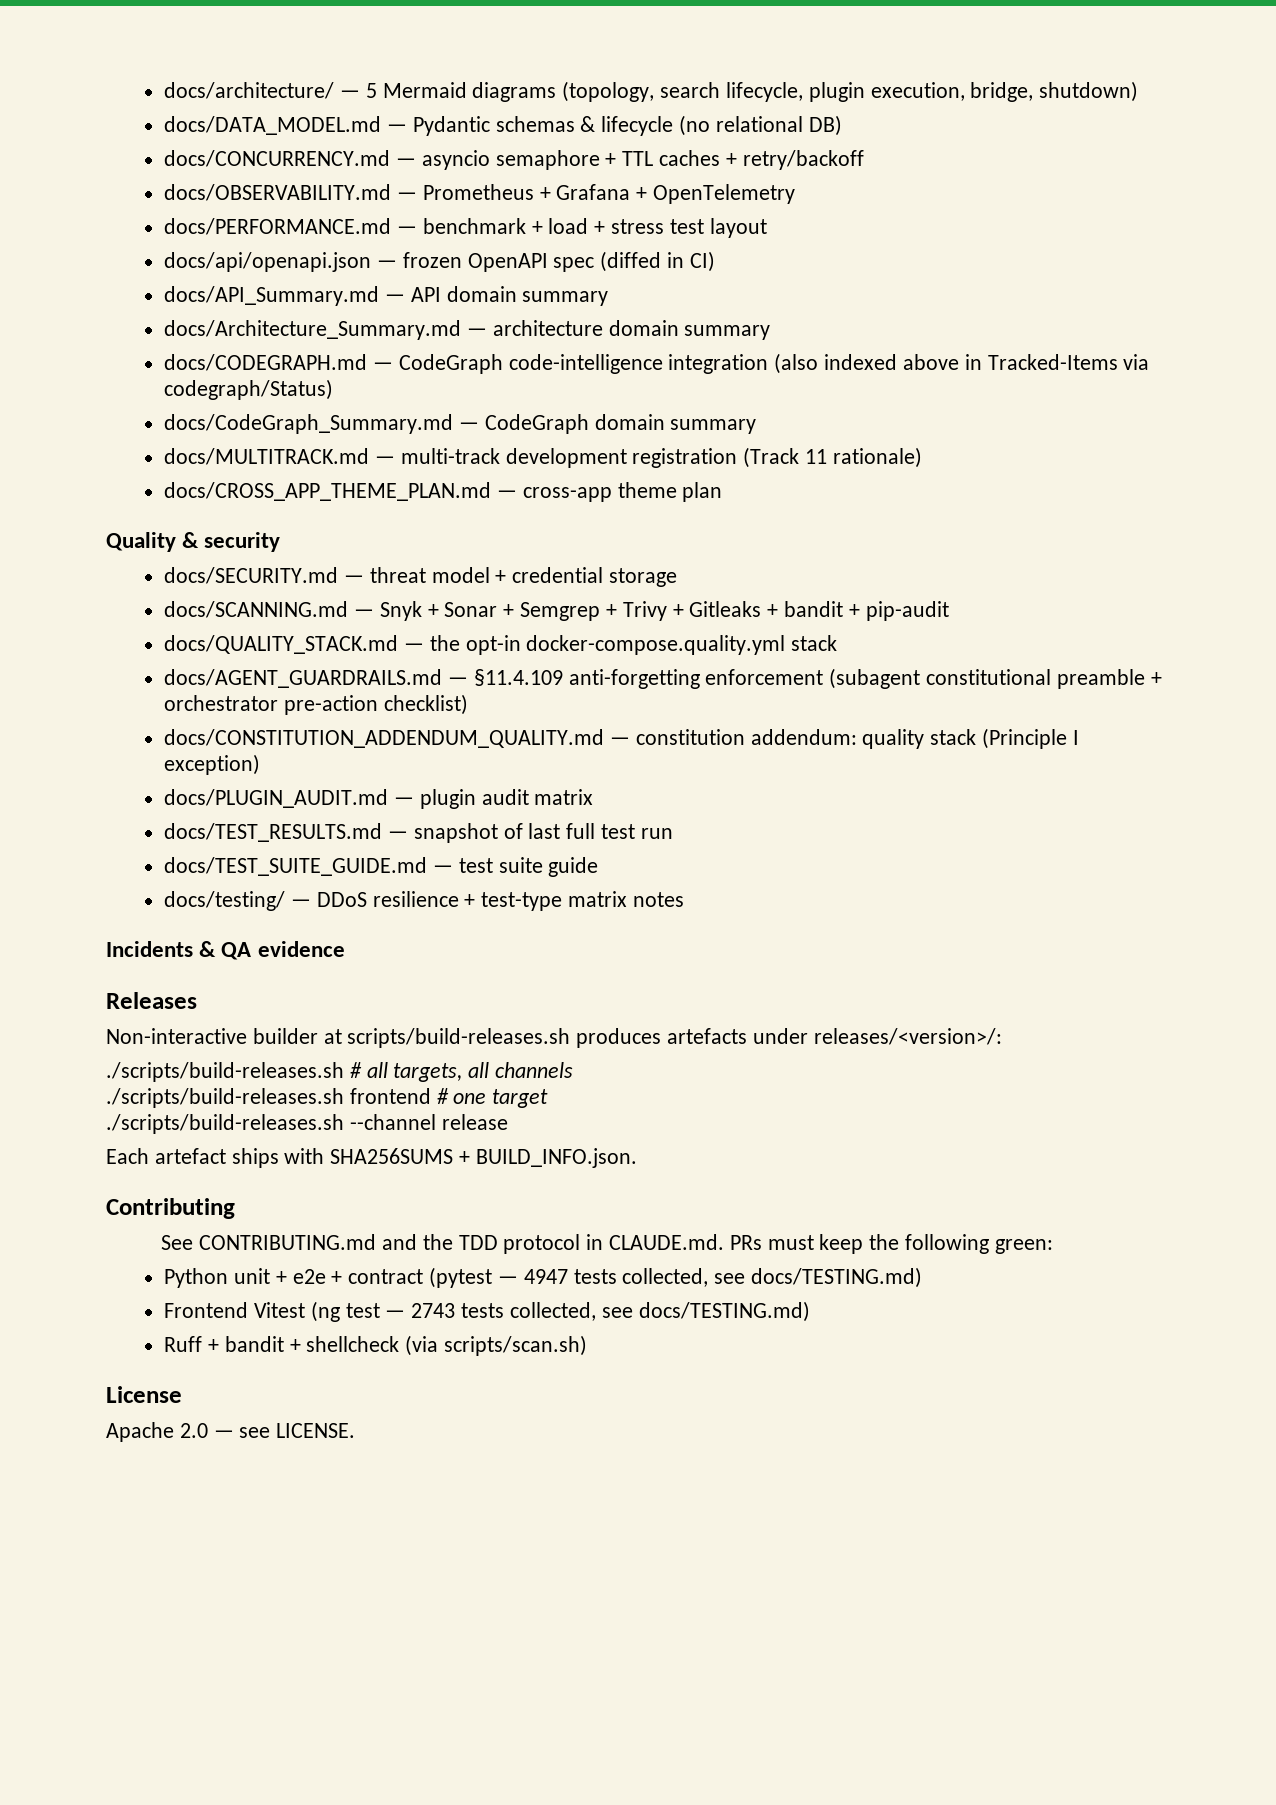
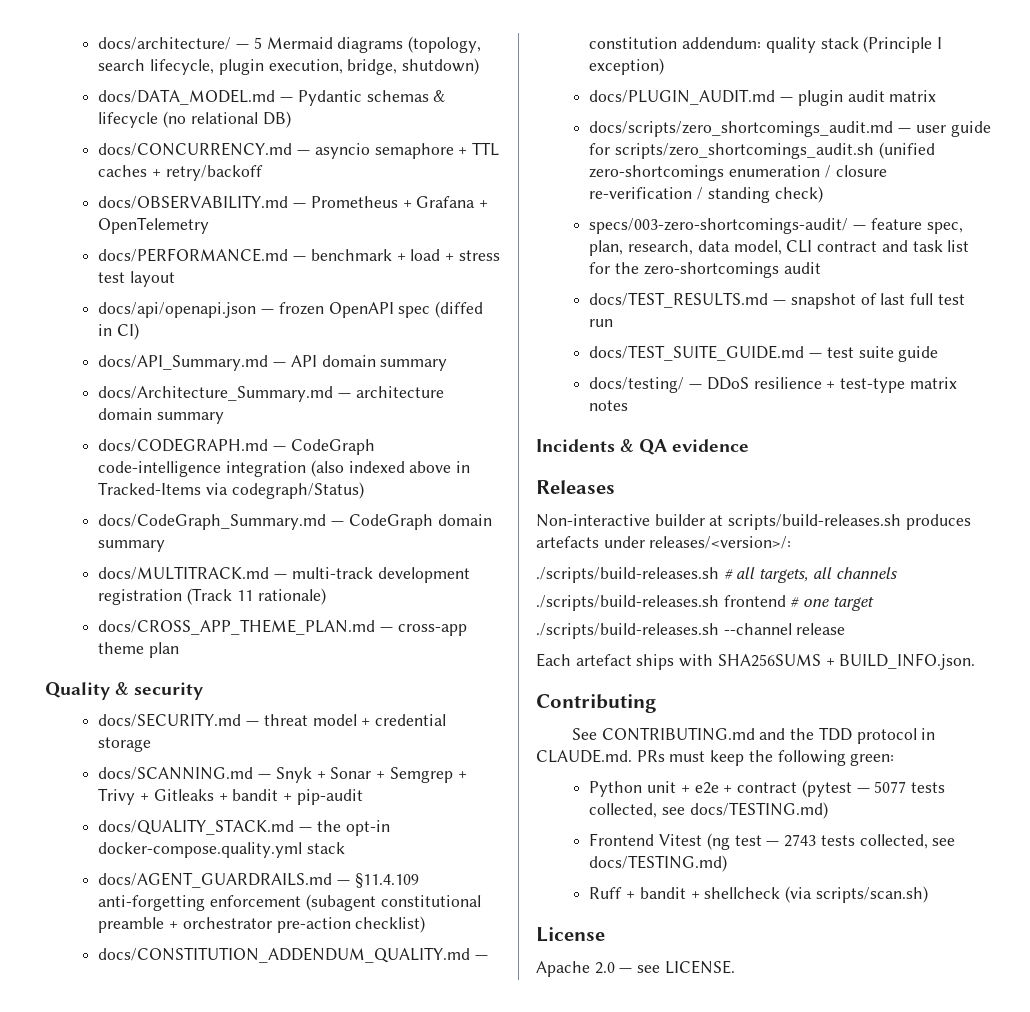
+ docs/scripts/zero_shortcomings_audit.md — user guide for scripts/zero_shortcomings_audit.sh (unified zero-shortcomings enumeration / closure re-verification / standing check)
+ specs/003-zero-shortcomings-audit/ — feature spec, plan, research, data model, CLI contract and task list for the zero-shortcomings audit
- Python unit + e2e + contract (pytest — 4947 tests collected, see docs/TESTING.md)
+ Python unit + e2e + contract (pytest — 5077 tests collected, see docs/TESTING.md)

